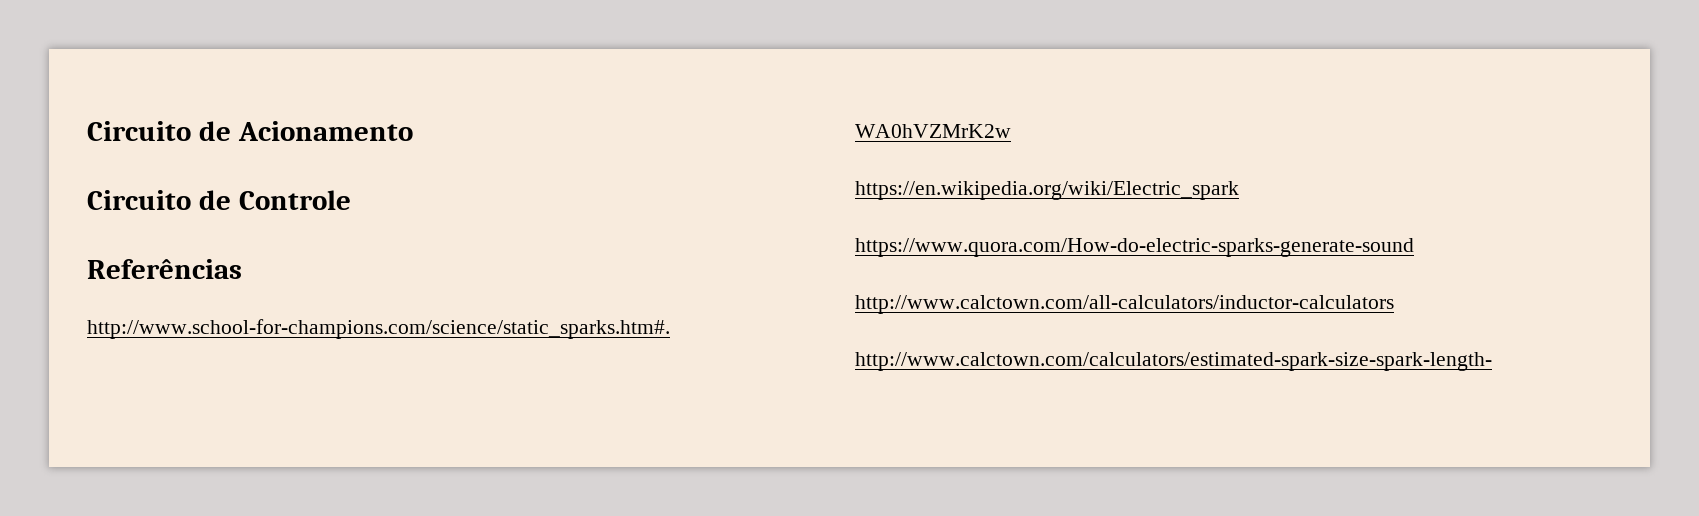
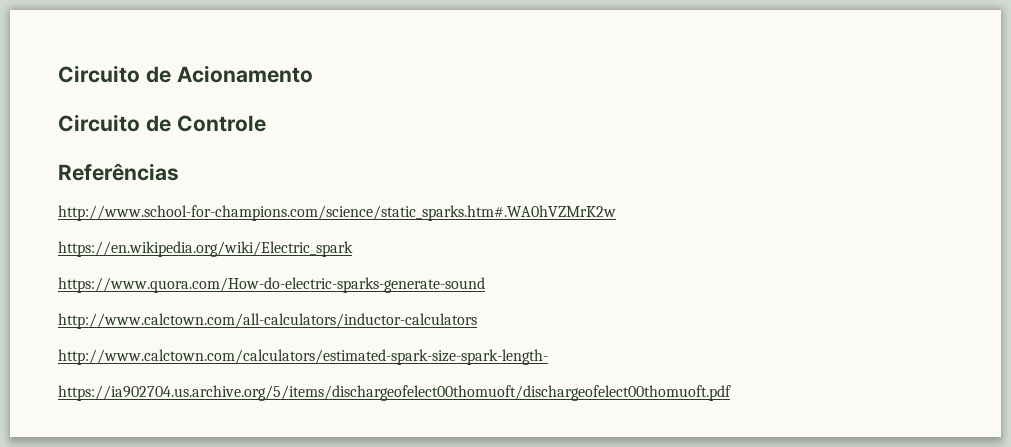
+ https://ia902704.us.archive.org/5/items/dischargeofelect00thomuoft/dischargeofelect00thomuoft.pdf

